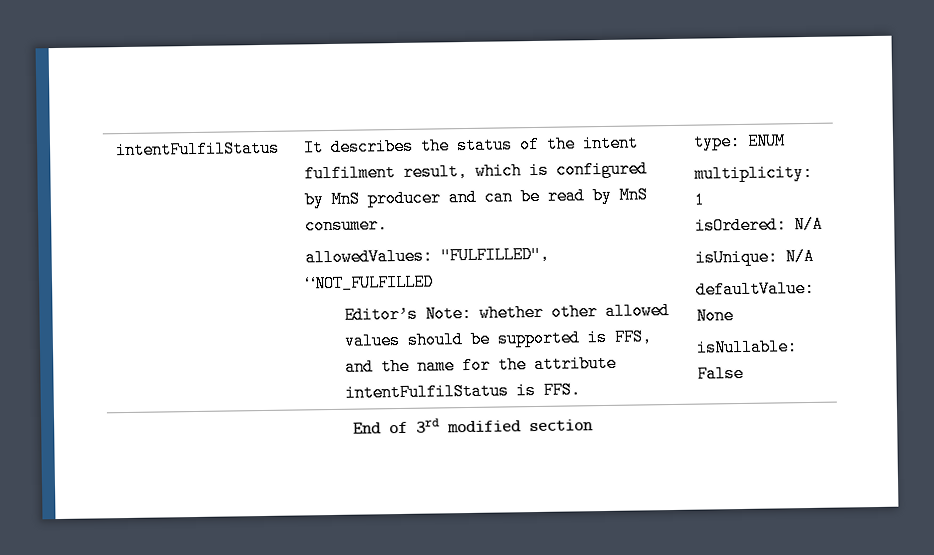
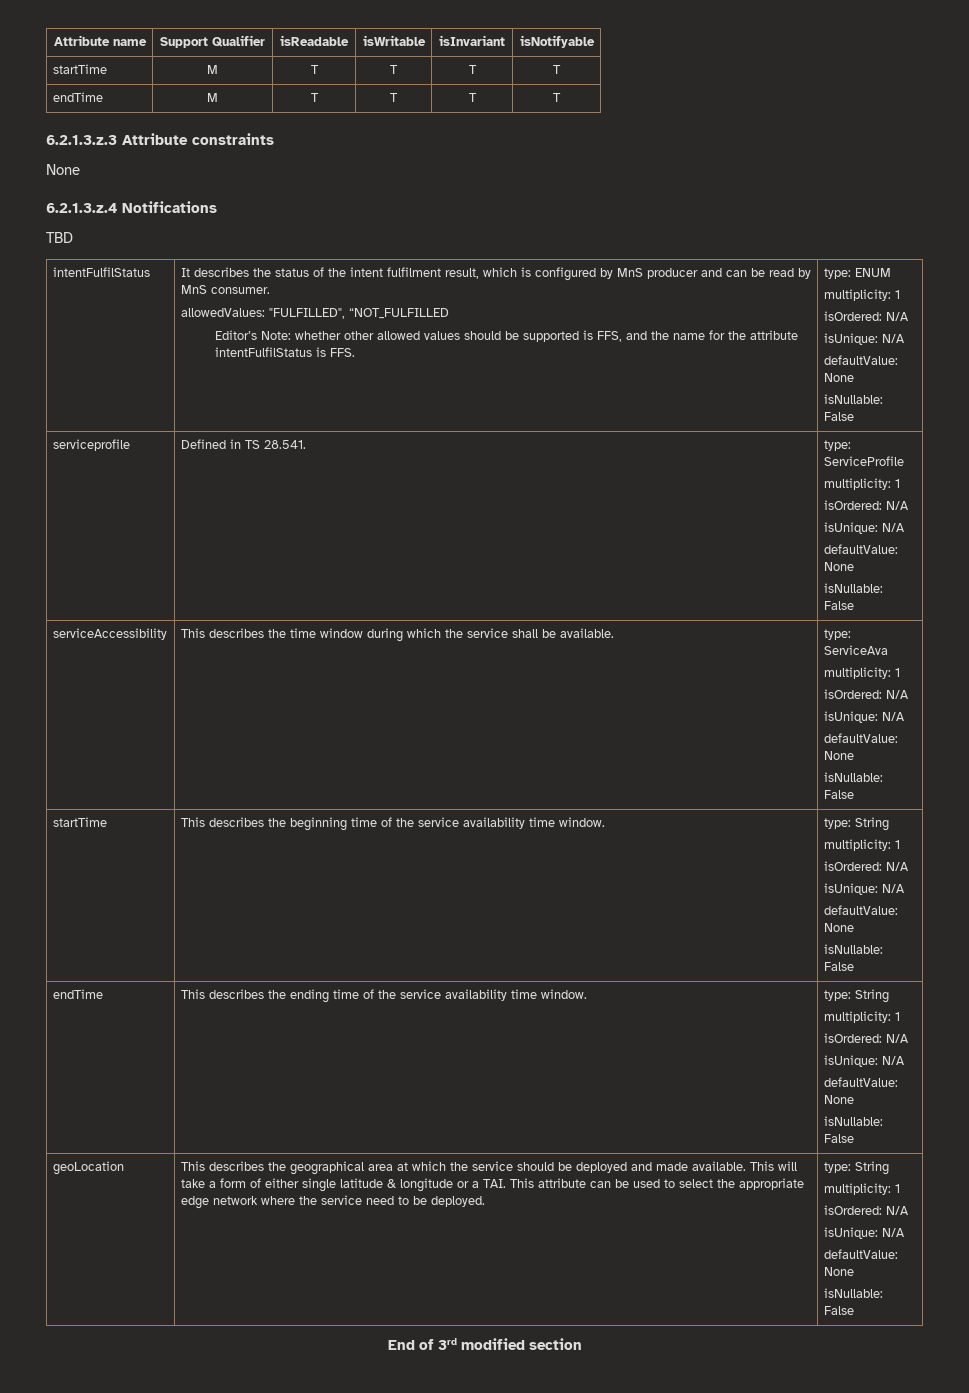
+ Attribute name | Support Qualifier | isReadable | isWritable | isInvariant | isNotifyable
+ startTime | M | T | T | T | T
+ endTime | M | T | T | T | T
+ 6.2.1.3.z.3 Attribute constraints
+ None
+ 6.2.1.3.z.4 Notifications
+ TBD
+ serviceprofile | Defined in TS 28.541. | type: ServiceProfile
+ multiplicity: 1
+ isOrdered: N/A
+ isUnique: N/A
+ defaultValue: None
+ isNullable: False
+ serviceAccessibility | This describes the time window during which the service shall be available. | type: ServiceAva
+ multiplicity: 1
+ isOrdered: N/A
+ isUnique: N/A
+ defaultValue: None
+ isNullable: False
+ startTime | This describes the beginning time of the service availability time window. | type: String
+ multiplicity: 1
+ isOrdered: N/A
+ isUnique: N/A
+ defaultValue: None
+ isNullable: False
+ endTime | This describes the ending time of the service availability time window. | type: String
+ multiplicity: 1
+ isOrdered: N/A
+ isUnique: N/A
+ defaultValue: None
+ isNullable: False
+ geoLocation | This describes the geographical area at which the service should be deployed and made available. This will take a form of either single latitude & longitude or a TAI. This attribute can be used to select the appropriate edge network where the service need to be deployed. | type: String
+ multiplicity: 1
+ isOrdered: N/A
+ isUnique: N/A
+ defaultValue: None
+ isNullable: False

